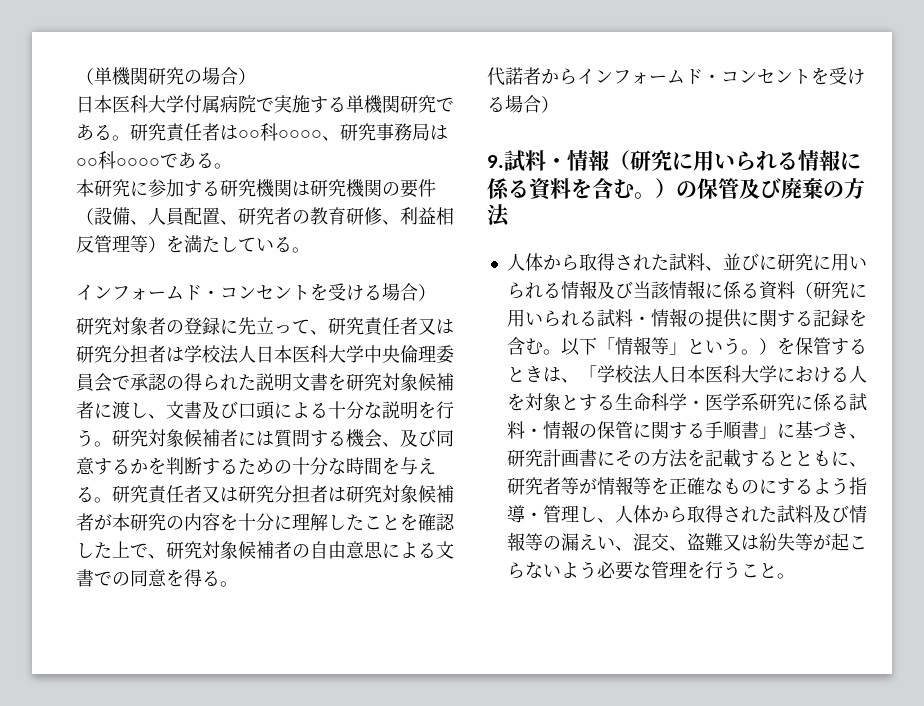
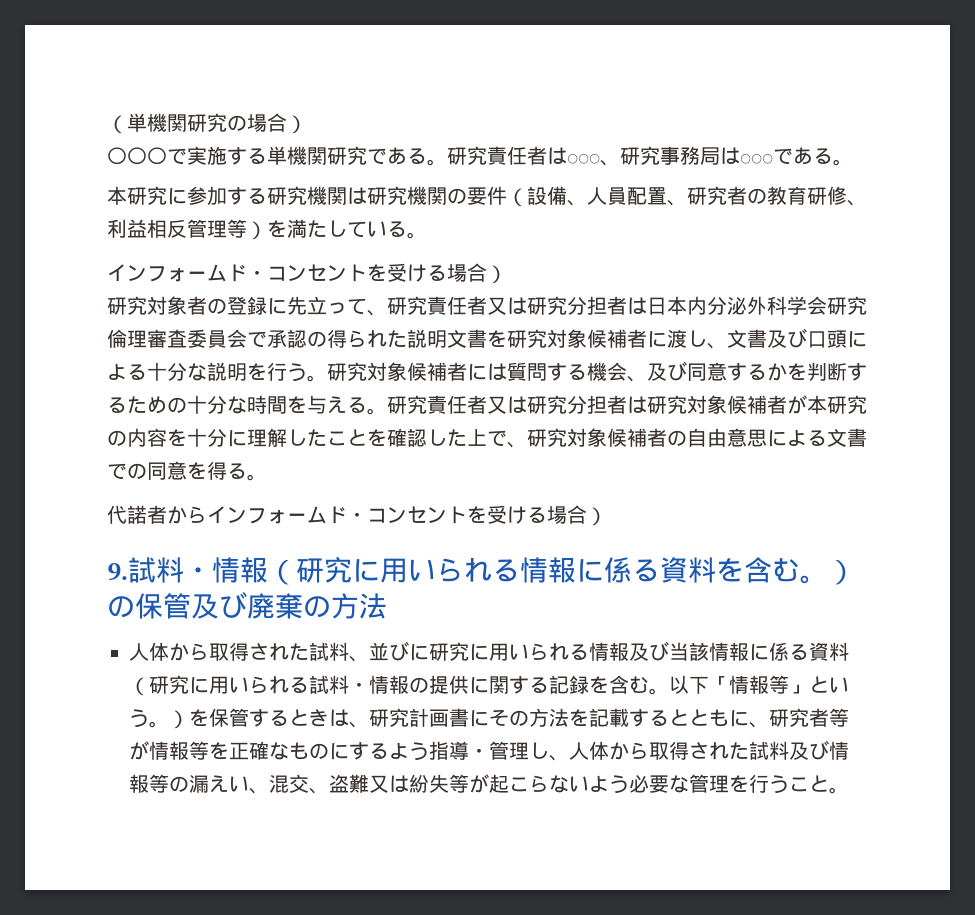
- 日本医科大学付属病院で実施する単機関研究である。
+ 〇〇〇で実施する単機関研究である。
- 研究責任者は○○科○○○○、研究事務局は○○科○○○○である。
+ 研究責任者は○○○、研究事務局は○○○である。
- 研究対象者の登録に先立って、研究責任者又は研究分担者は学校法人日本医科大学中央倫理委員会で承認の得られた説明文書を研究対象候補者に渡し、文書及び口頭による十分な説明を行う。
+ 研究対象者の登録に先立って、研究責任者又は研究分担者は日本内分泌外科学会研究倫理審査委員会で承認の得られた説明文書を研究対象候補者に渡し、文書及び口頭による十分な説明を行う。
- 以下「情報等」という。）を保管するときは、「学校法人日本医科大学における人を対象とする生命科学・医学系研究に係る試料・情報の保管に関する手順書」に基づき、研究計画書にその方法を記載するとともに、研究者等が情報等を正確なものにするよう指導・管理し、人体から取得された試料及び情報等の漏えい、混交、盗難又は紛失等が起こらないよう必要な管理を行うこと。
+ 以下「情報等」という。）を保管するときは、研究計画書にその方法を記載するとともに、研究者等が情報等を正確なものにするよう指導・管理し、人体から取得された試料及び情報等の漏えい、混交、盗難又は紛失等が起こらないよう必要な管理を行うこと。

